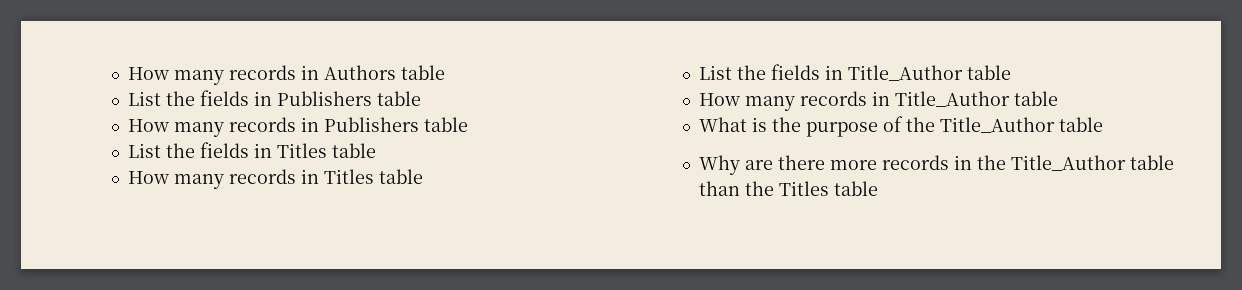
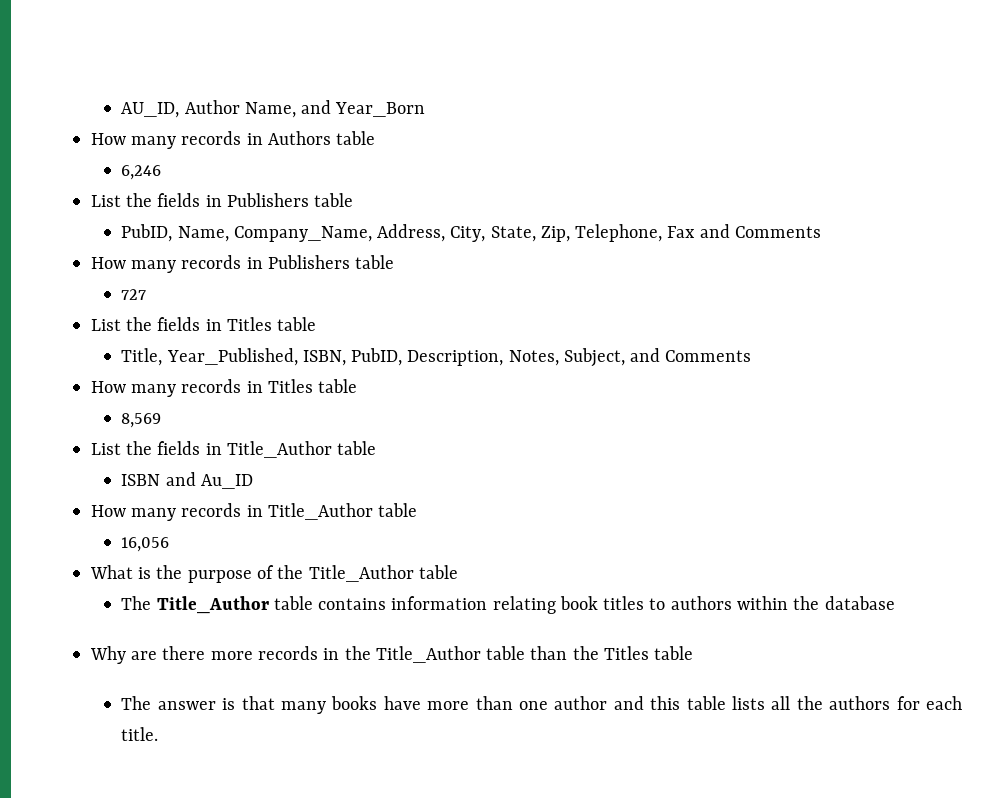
+ AU_ID, Author Name, and Year_Born
+ 6,246
+ PubID, Name, Company_Name, Address, City, State, Zip, Telephone, Fax and Comments
+ 727
+ Title, Year_Published, ISBN, PubID, Description, Notes, Subject, and Comments
+ 8,569
+ ISBN and Au_ID
+ 16,056
+ The Title_Author table contains information relating book titles to authors within the database
+ The answer is that many books have more than one author and this table lists all the authors for each title.

